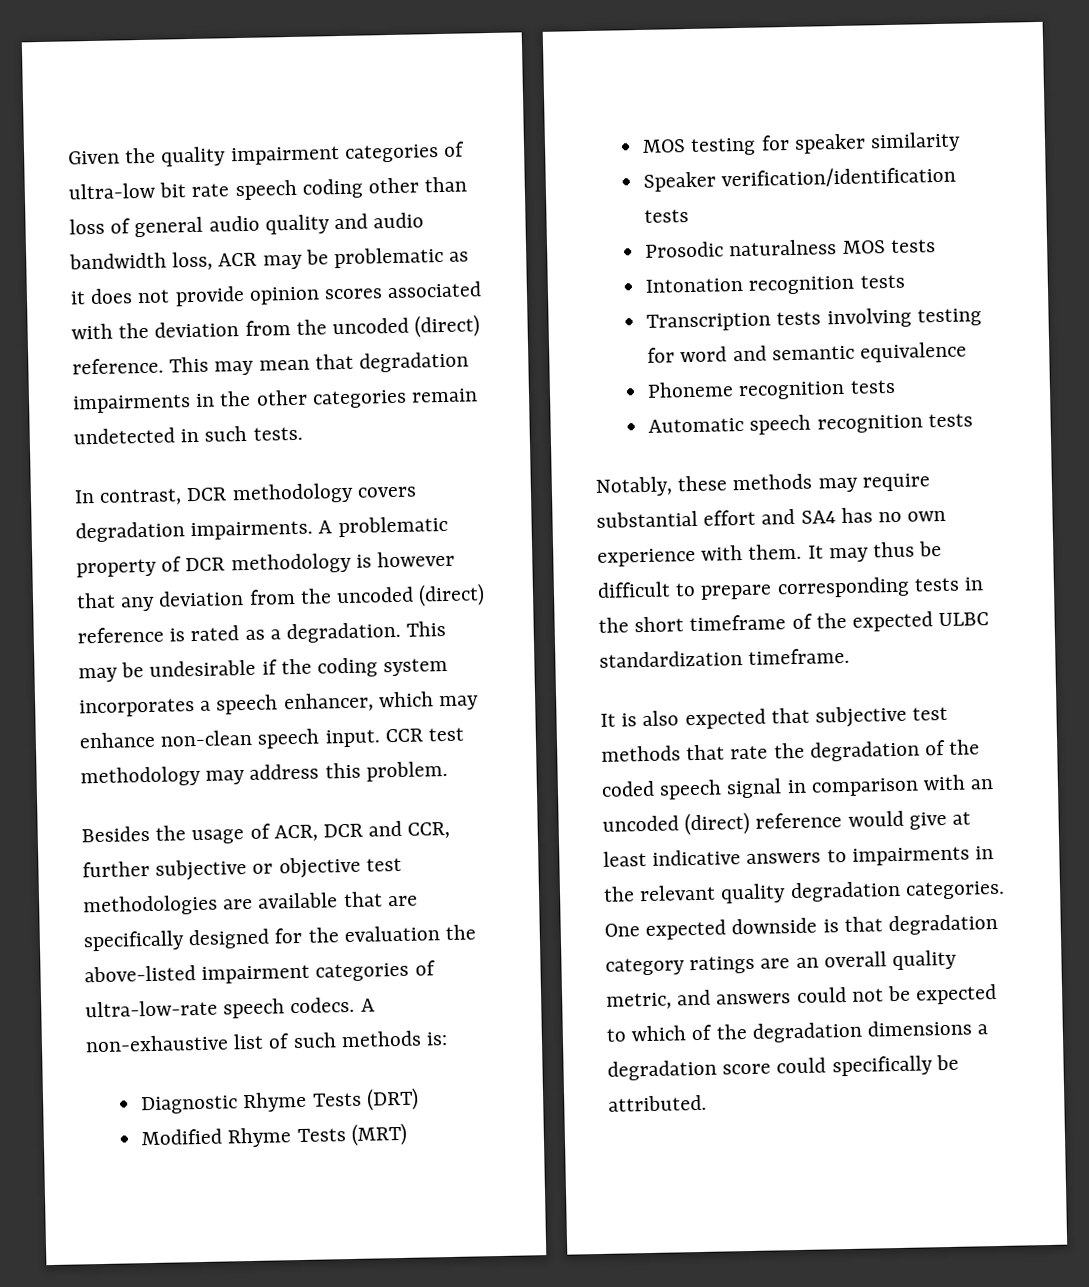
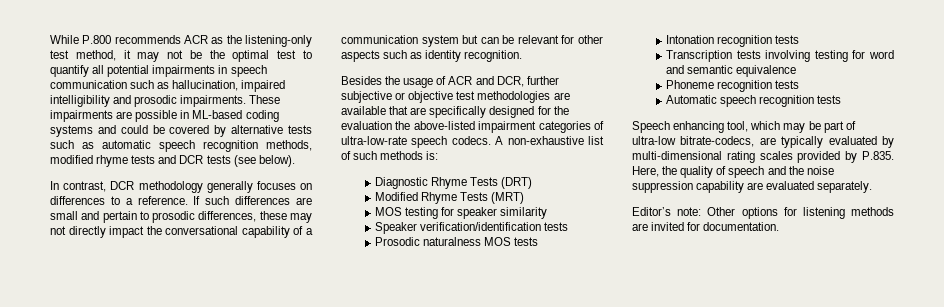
- Given the quality impairment categories of ultra-low bit rate speech coding other than loss of general audio quality and audio bandwidth loss, ACR may be problematic as it does not provide opinion scores associated with the deviation from the uncoded (direct) reference. This may mean that degradation impairments in the other categories remain undetected in such tests.
- In contrast, DCR methodology covers degradation impairments. A problematic property of DCR methodology is however that any deviation from the uncoded (direct) reference is rated as a degradation. This may be undesirable if the coding system incorporates a speech enhancer, which may enhance non-clean speech input. CCR test methodology may address this problem.
+ While P.800 recommends ACR as the listening-only test method, it may not be the optimal test to quantify all potential impairments in speech communication such as hallucination, impaired intelligibility and prosodic impairments. These impairments are possible in ML-based coding systems and could be covered by alternative tests such as automatic speech recognition methods, modified rhyme tests and DCR tests (see below).
+ In contrast, DCR methodology generally focuses on differences to a reference. If such differences are small and pertain to prosodic differences, these may not directly impact the conversational capability of a communication system but can be relevant for other aspects such as identity recognition.
- Besides the usage of ACR, DCR and CCR, further subjective or objective test methodologies are available that are specifically designed for the evaluation the above-listed impairment categories of ultra-low-rate speech codecs.
+ Besides the usage of ACR and DCR, further subjective or objective test methodologies are available that are specifically designed for the evaluation the above-listed impairment categories of ultra-low-rate speech codecs.
- Notably, these methods may require substantial effort and SA4 has no own experience with them. It may thus be difficult to prepare corresponding tests in the short timeframe of the expected ULBC standardization timeframe.
- It is also expected that subjective test methods that rate the degradation of the coded speech signal in comparison with an uncoded (direct) reference would give at least indicative answers to impairments in the relevant quality degradation categories. One expected downside is that degradation category ratings are an overall quality metric, and answers could not be expected to which of the degradation dimensions a degradation score could specifically be attributed.
+ Speech enhancing tool, which may be part of ultra-low bitrate-codecs, are typically evaluated by multi-dimensional rating scales provided by P.835. Here, the quality of speech and the noise suppression capability are evaluated separately.
+ Editor’s note: Other options for listening methods are invited for documentation.

